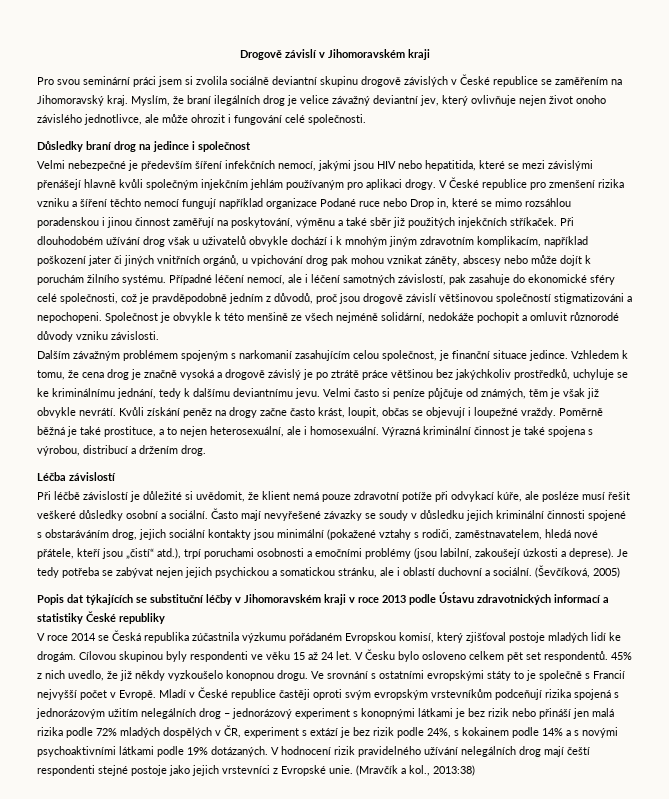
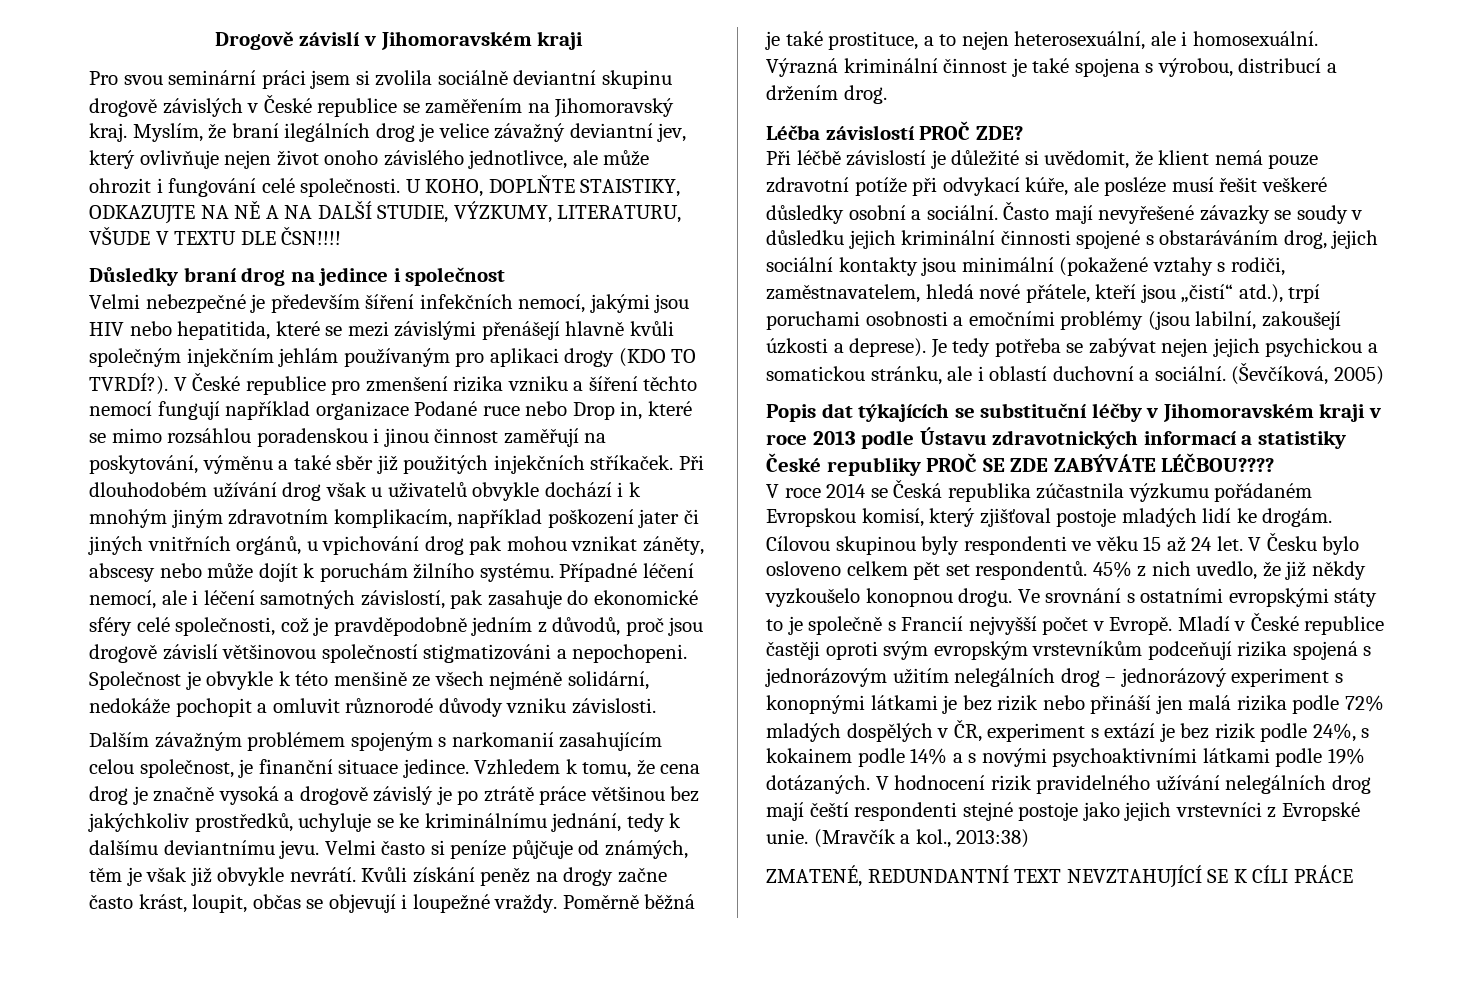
+ U KOHO, DOPLŇTE STAISTIKY, ODKAZUJTE NA NĚ A NA DALŠÍ STUDIE, VÝZKUMY, LITERATURU, VŠUDE V TEXTU DLE ČSN!!!!
- Velmi nebezpečné je především šíření infekčních nemocí, jakými jsou HIV nebo hepatitida, které se mezi závislými přenášejí hlavně kvůli společným injekčním jehlám používaným pro aplikaci drogy.
+ Velmi nebezpečné je především šíření infekčních nemocí, jakými jsou HIV nebo hepatitida, které se mezi závislými přenášejí hlavně kvůli společným injekčním jehlám používaným pro aplikaci drogy (KDO TO TVRDÍ?).
- Léčba závislostí
+ Léčba závislostí PROČ ZDE?
- Popis dat týkajících se substituční léčby v Jihomoravském kraji v roce 2013 podle Ústavu zdravotnických informací a statistiky České republiky
+ Popis dat týkajících se substituční léčby v Jihomoravském kraji v roce 2013 podle Ústavu zdravotnických informací a statistiky České republiky PROČ SE ZDE ZABÝVÁTE LÉČBOU????
+ ZMATENÉ, REDUNDANTNÍ TEXT NEVZTAHUJÍCÍ SE K CÍLI PRÁCE

